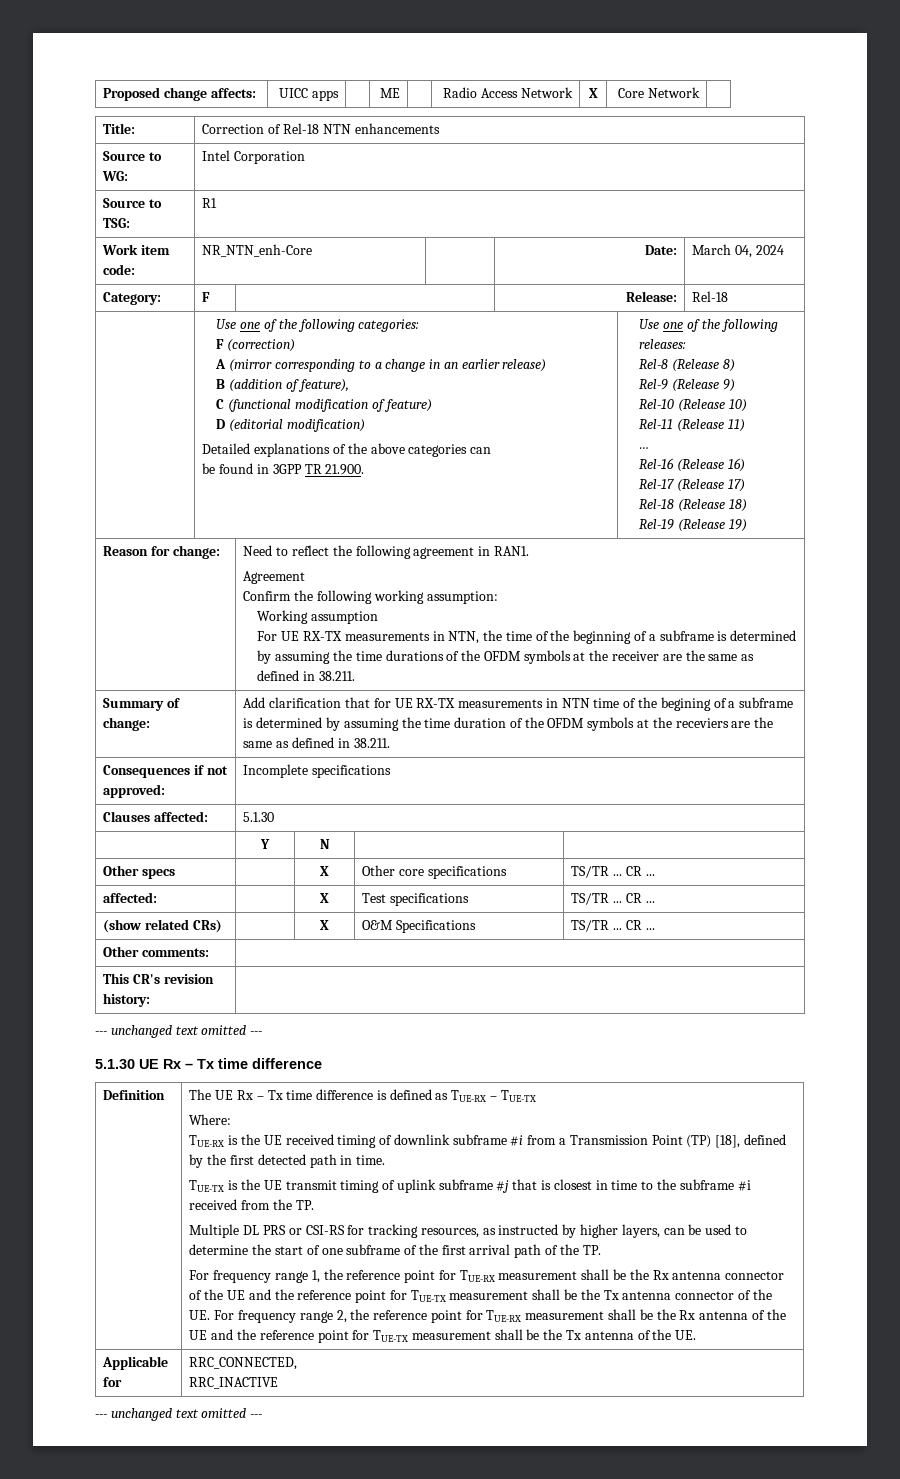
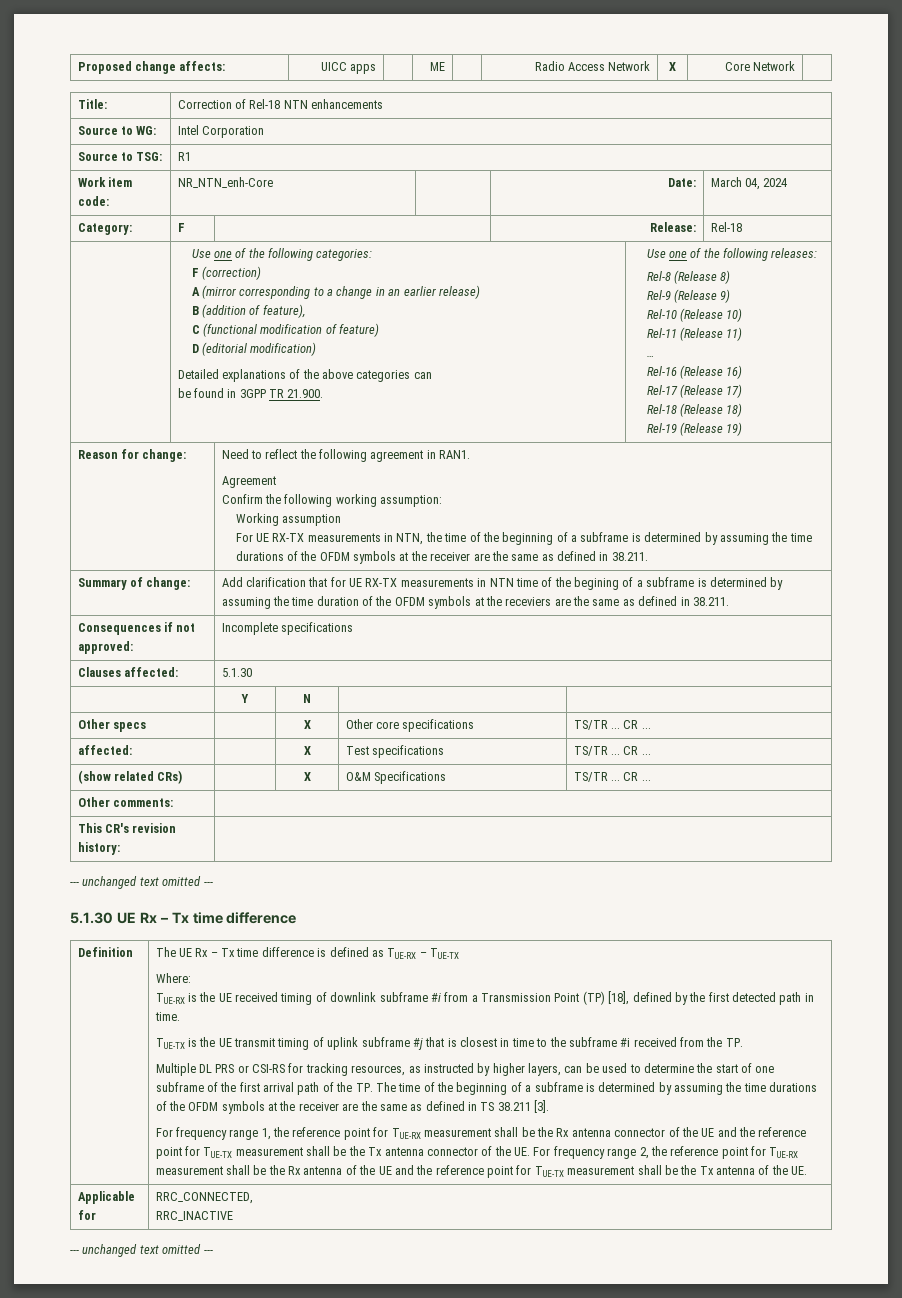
- Multiple DL PRS or CSI-RS for tracking resources, as instructed by higher layers, can be used to determine the start of one subframe of the first arrival path of the TP.
+ Multiple DL PRS or CSI-RS for tracking resources, as instructed by higher layers, can be used to determine the start of one subframe of the first arrival path of the TP. The time of the beginning of a subframe is determined by assuming the time durations of the OFDM symbols at the receiver are the same as defined in TS 38.211 [3].

